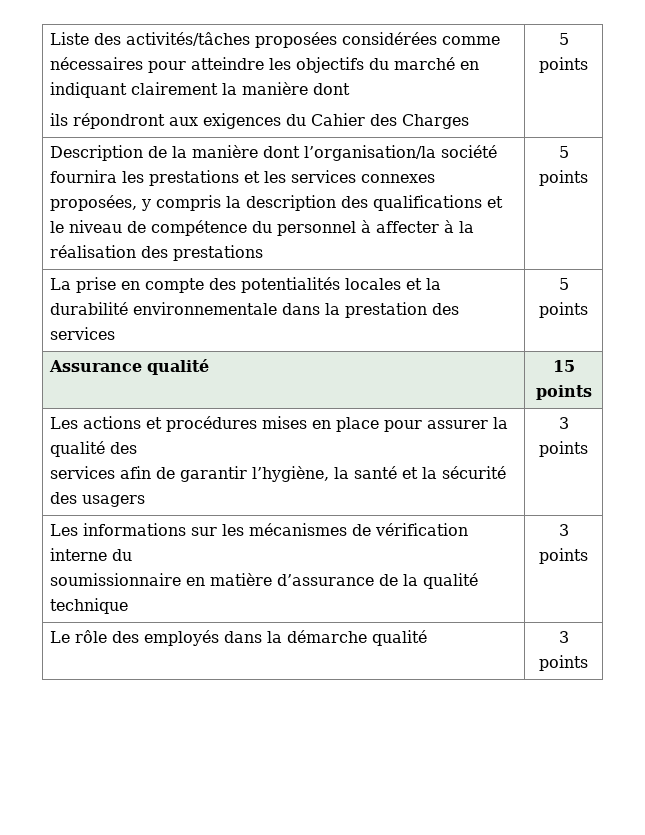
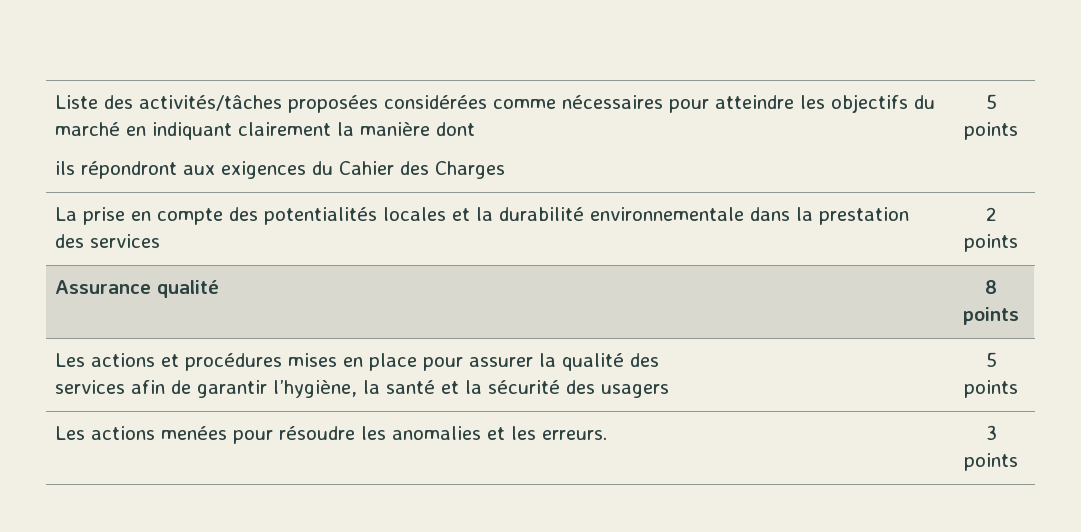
- Description de la manière dont l’organisation/la société fournira les prestations et les services connexes proposées, y compris la description des qualifications et le niveau de compétence du personnel à affecter à la réalisation des prestations | 5 points
- La prise en compte des potentialités locales et la durabilité environnementale dans la prestation des services | 5 points
+ La prise en compte des potentialités locales et la durabilité environnementale dans la prestation des services | 2 points
- Assurance qualité | 15 points
+ Assurance qualité | 8 points
  Les actions et procédures mises en place pour assurer la qualité des
- services afin de garantir l’hygiène, la santé et la sécurité des usagers | 3 points
- Les informations sur les mécanismes de vérification interne du
- soumissionnaire en matière d’assurance de la qualité technique | 3 points
- Le rôle des employés dans la démarche qualité | 3 points
+ services afin de garantir l’hygiène, la santé et la sécurité des usagers | 5 points
+ Les actions menées pour résoudre les anomalies et les erreurs. | 3 points

